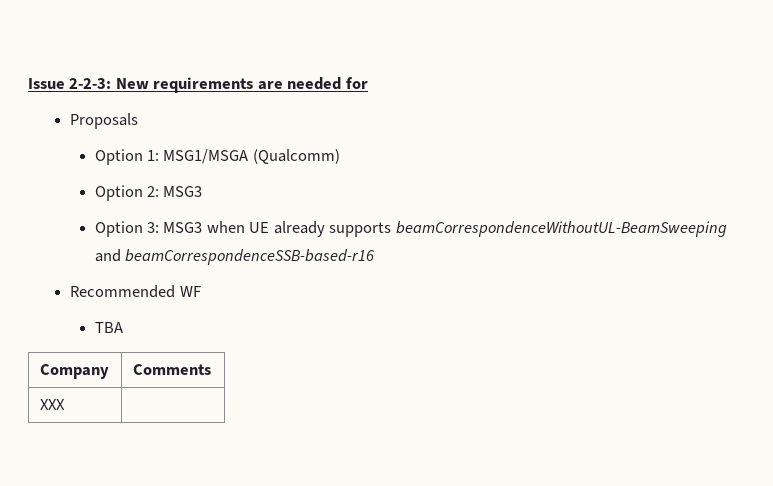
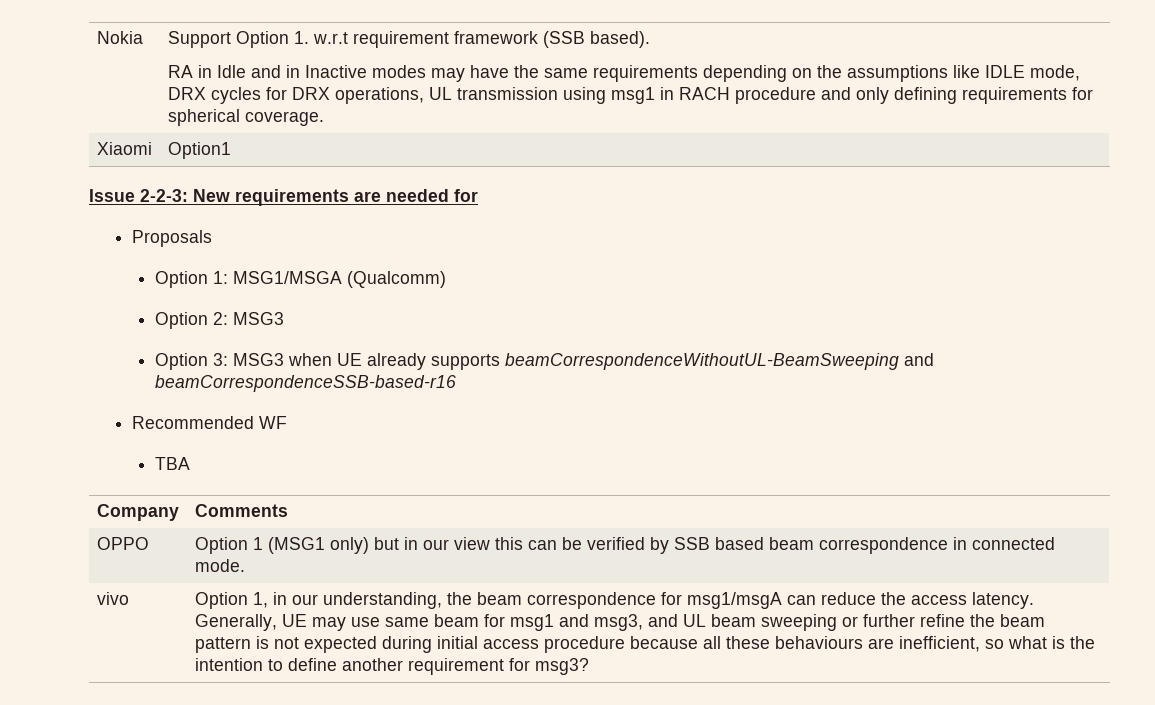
+ Nokia | Support Option 1. w.r.t requirement framework (SSB based).
+ RA in Idle and in Inactive modes may have the same requirements depending on the assumptions like IDLE mode, DRX cycles for DRX operations, UL transmission using msg1 in RACH procedure and only defining requirements for spherical coverage.
+ Xiaomi | Option1
- XXX |
+ OPPO | Option 1 (MSG1 only) but in our view this can be verified by SSB based beam correspondence in connected mode.
+ vivo | Option 1, in our understanding, the beam correspondence for msg1/msgA can reduce the access latency. Generally, UE may use same beam for msg1 and msg3, and UL beam sweeping or further refine the beam pattern is not expected during initial access procedure because all these behaviours are inefficient, so what is the intention to define another requirement for msg3?

